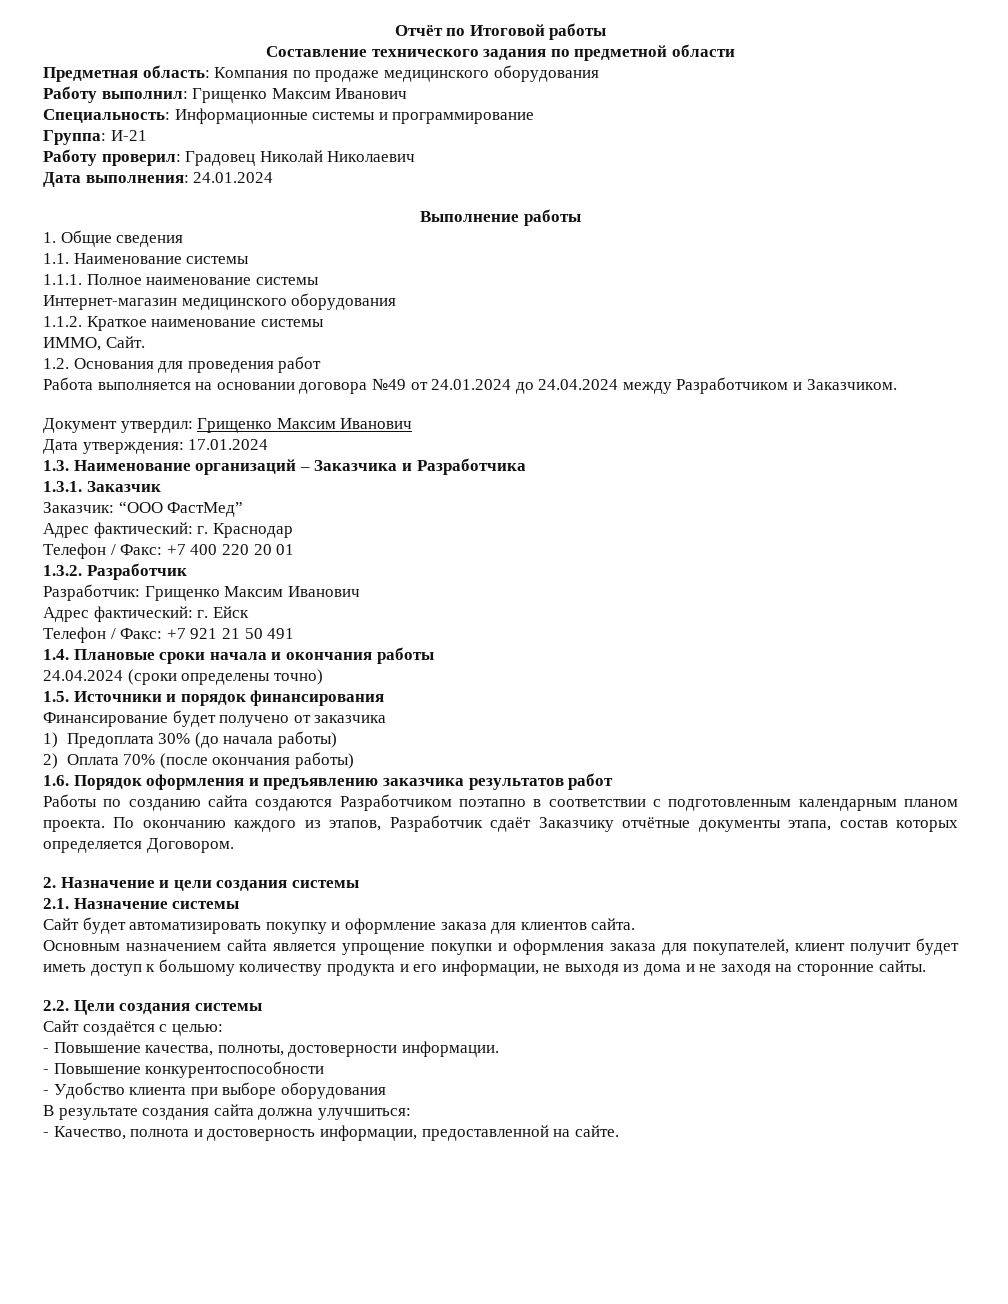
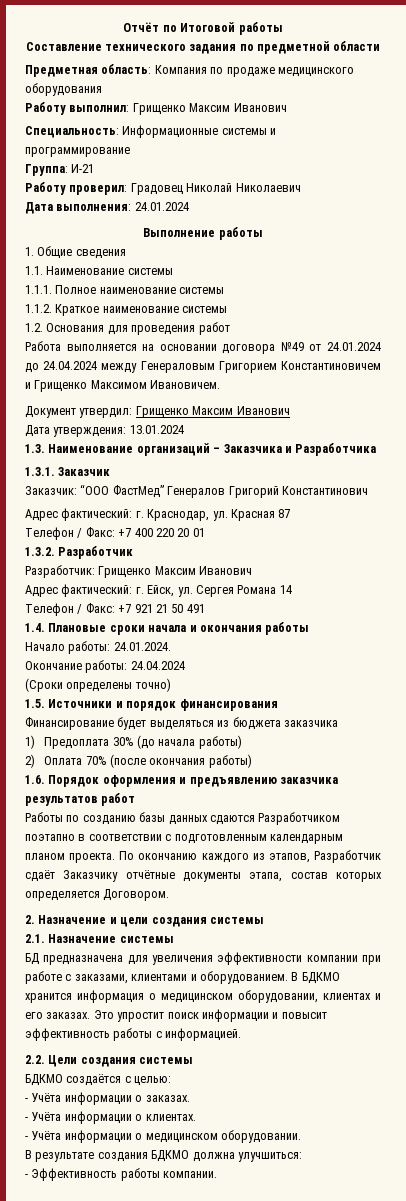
- Интернет-магазин медицинского оборудования
- ИММО, Сайт.
- Работа выполняется на основании договора №49 от 24.01.2024 до 24.04.2024 между Разработчиком и Заказчиком.
+ Работа выполняется на основании договора №49 от 24.01.2024 до 24.04.2024 между Генераловым Григорием Константиновичем и Грищенко Максимом Ивановичем.
- Дата утверждения: 17.01.2024
+ Дата утверждения: 13.01.2024
- Заказчик: “ООО ФастМед”
- Адрес фактический: г. Краснодар
+ Заказчик: “ООО ФастМед” Генералов Григорий Константинович
+ Адрес фактический: г. Краснодар, ул. Красная 87
- Адрес фактический: г. Ейск
+ Адрес фактический: г. Ейск, ул. Сергея Романа 14
- 24.04.2024 (сроки определены точно)
+ Начало работы: 24.01.2024.
+ Окончание работы: 24.04.2024
+ (Сроки определены точно)
- Финансирование будет получено от заказчика
+ Финансирование будет выделяться из бюджета заказчика
- Работы по созданию сайта создаются Разработчиком поэтапно в соответствии с подготовленным календарным планом проекта.
+ Работы по созданию базы данных сдаются Разработчиком поэтапно в соответствии с подготовленным календарным планом проекта.
- Сайт будет автоматизировать покупку и оформление заказа для клиентов сайта.
- Основным назначением сайта является упрощение покупки и оформления заказа для покупателей, клиент получит будет иметь доступ к большому количеству продукта и его информации, не выходя из дома и не заходя на сторонние сайты.
+ БД предназначена для увеличения эффективности компании при работе с заказами, клиентами и оборудованием. В БДКМО хранится информация о медицинском оборудовании, клиентах и его заказах. Это упростит поиск информации и повысит эффективность работы с информацией.
- Сайт создаётся с целью:
+ БДКМО создаётся с целью:
- - Повышение качества, полноты, достоверности информации.
- - Повышение конкурентоспособности
- - Удобство клиента при выборе оборудования
+ - Учёта информации о заказах.
+ - Учёта информации о клиентах.
+ - Учёта информации о медицинском оборудовании.
- В результате создания сайта должна улучшиться:
+ В результате создания БДКМО должна улучшиться:
- - Качество, полнота и достоверность информации, предоставленной на сайте.
+ - Эффективность работы компании.

